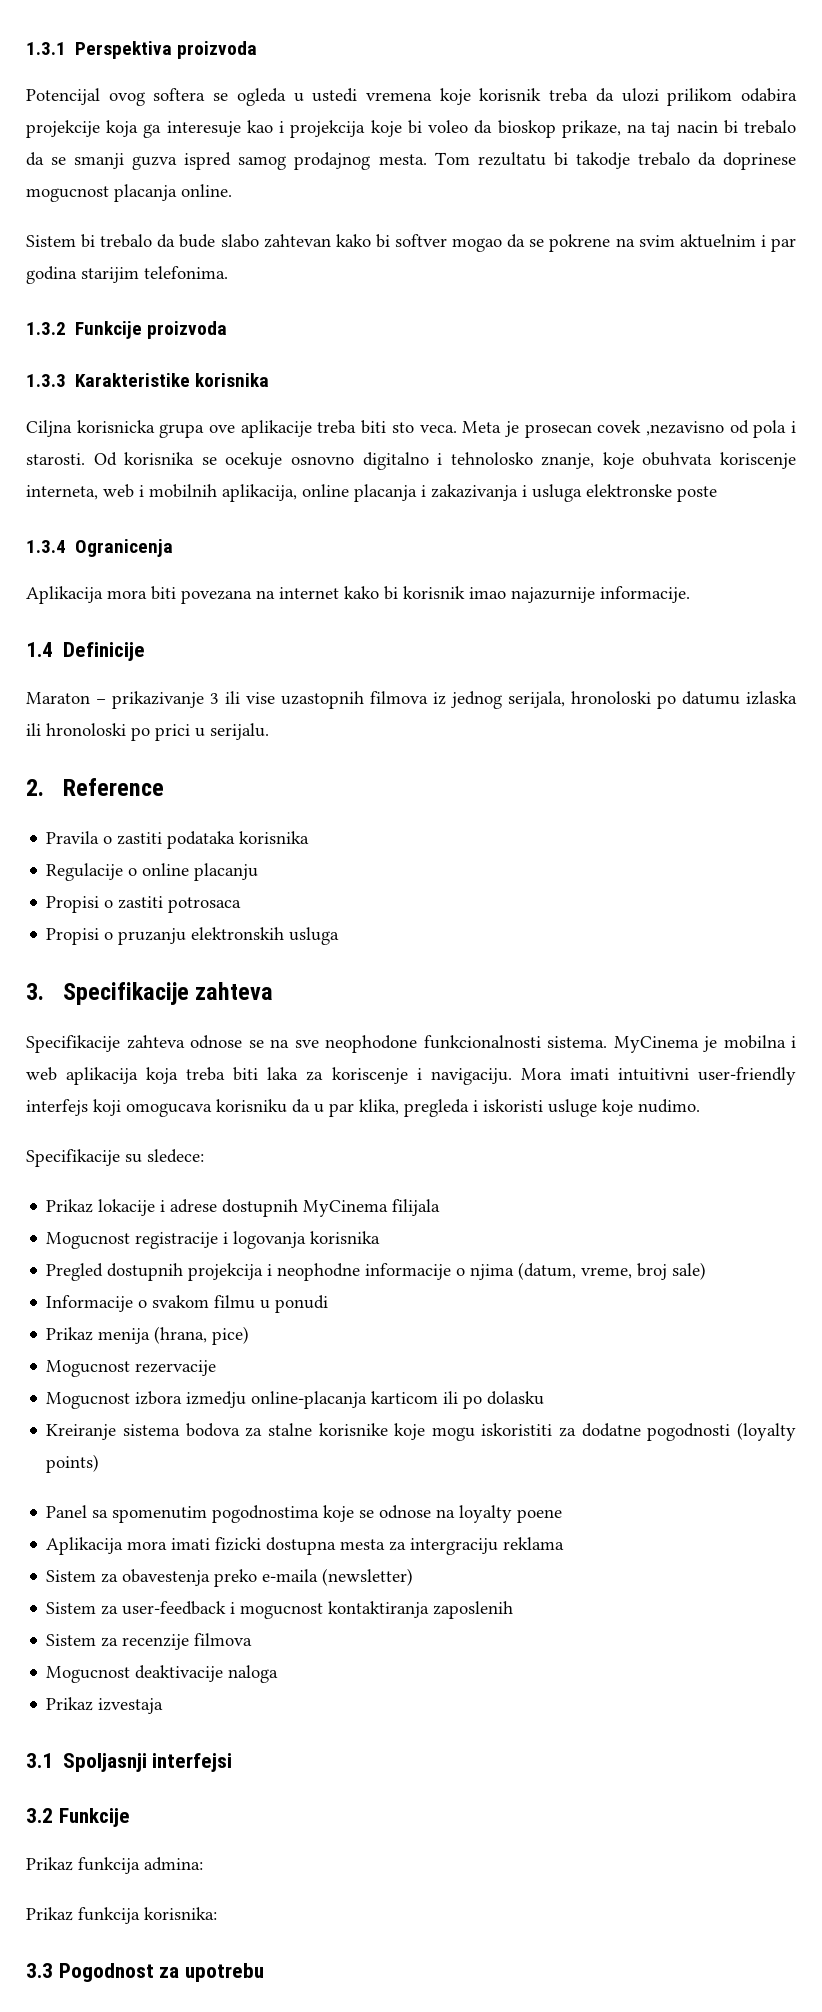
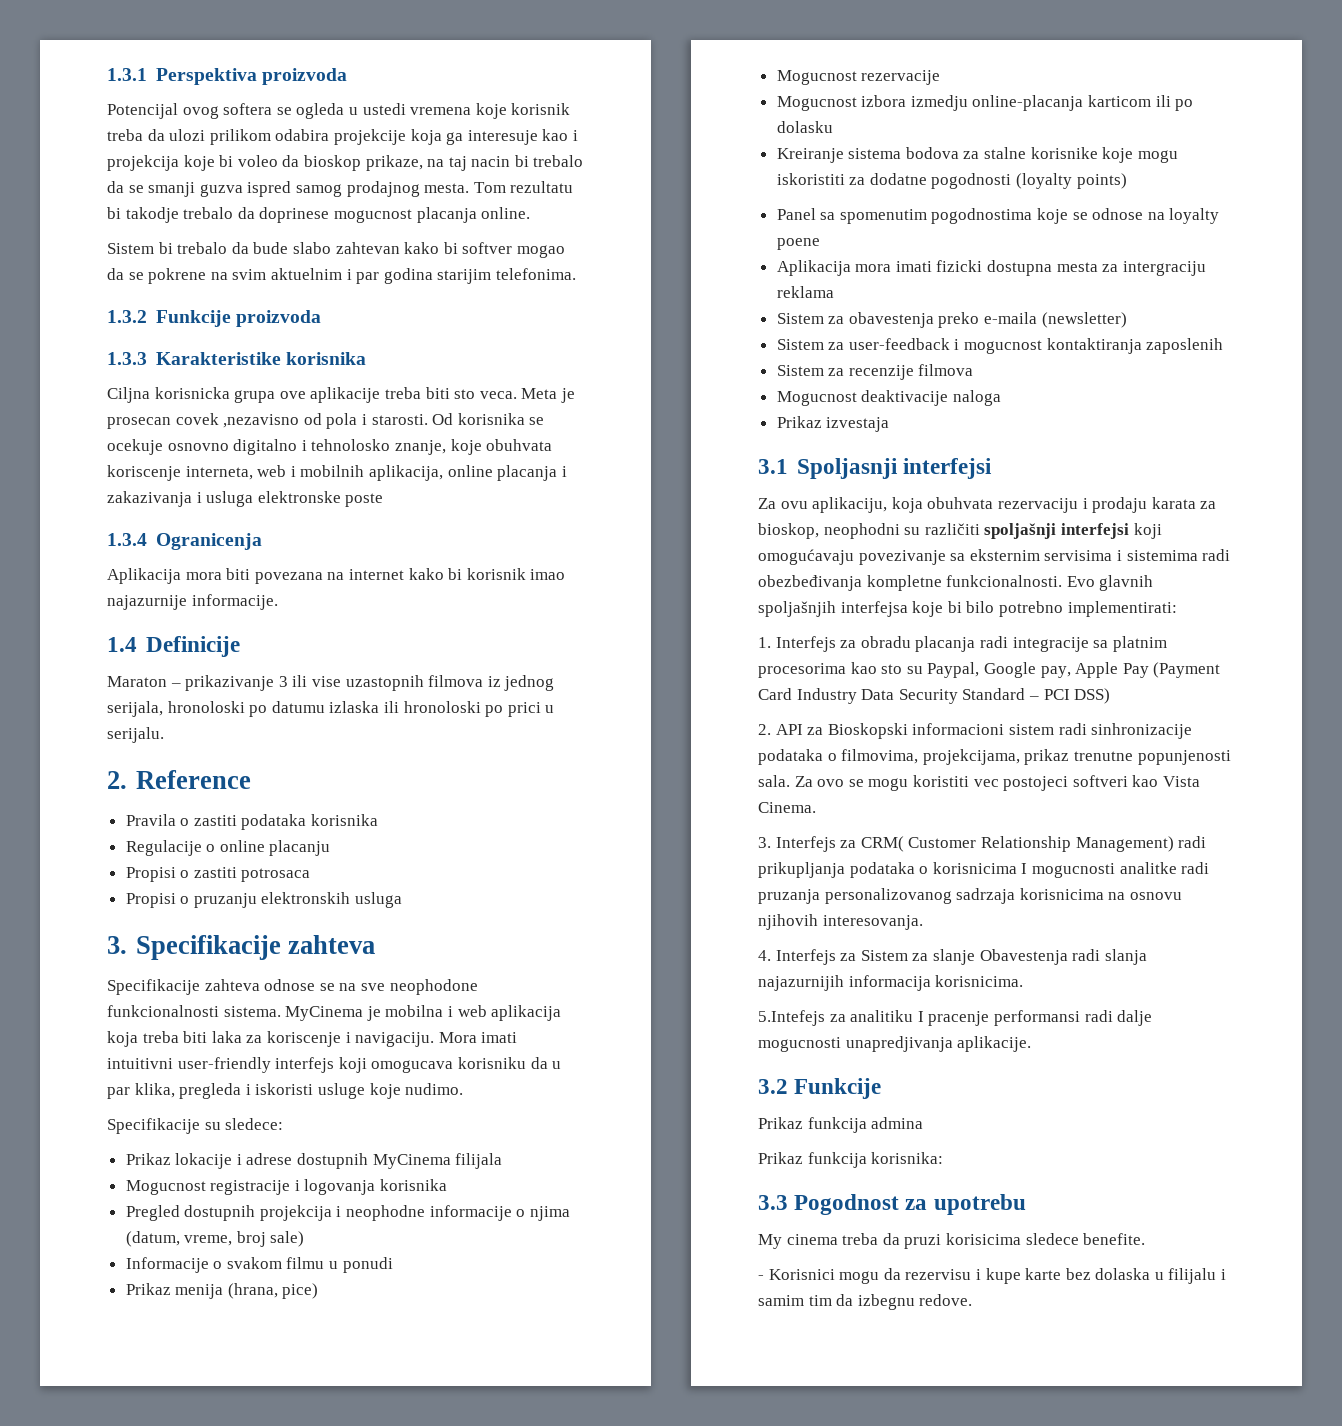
+ Za ovu aplikaciju, koja obuhvata rezervaciju i prodaju karata za bioskop, neophodni su različiti spoljašnji interfejsi koji omogućavaju povezivanje sa eksternim servisima i sistemima radi obezbeđivanja kompletne funkcionalnosti. Evo glavnih spoljašnjih interfejsa koje bi bilo potrebno implementirati:
+ 1. Interfejs za obradu placanja radi integracije sa platnim procesorima kao sto su Paypal, Google pay, Apple Pay (Payment Card Industry Data Security Standard – PCI DSS)
+ 2. API za Bioskopski informacioni sistem radi sinhronizacije podataka o filmovima, projekcijama, prikaz trenutne popunjenosti sala. Za ovo se mogu koristiti vec postojeci softveri kao Vista Cinema.
+ 3. Interfejs za CRM( Customer Relationship Management) radi prikupljanja podataka o korisnicima I mogucnosti analitke radi pruzanja personalizovanog sadrzaja korisnicima na osnovu njihovih interesovanja.
+ 4. Interfejs za Sistem za slanje Obavestenja radi slanja najazurnijih informacija korisnicima.
+ 5.Intefejs za analitiku I pracenje performansi radi dalje mogucnosti unapredjivanja aplikacije.
- Prikaz funkcija admina:
+ Prikaz funkcija admina
+ My cinema treba da pruzi korisicima sledece benefite.
+ - Korisnici mogu da rezervisu i kupe karte bez dolaska u filijalu i samim tim da izbegnu redove.

